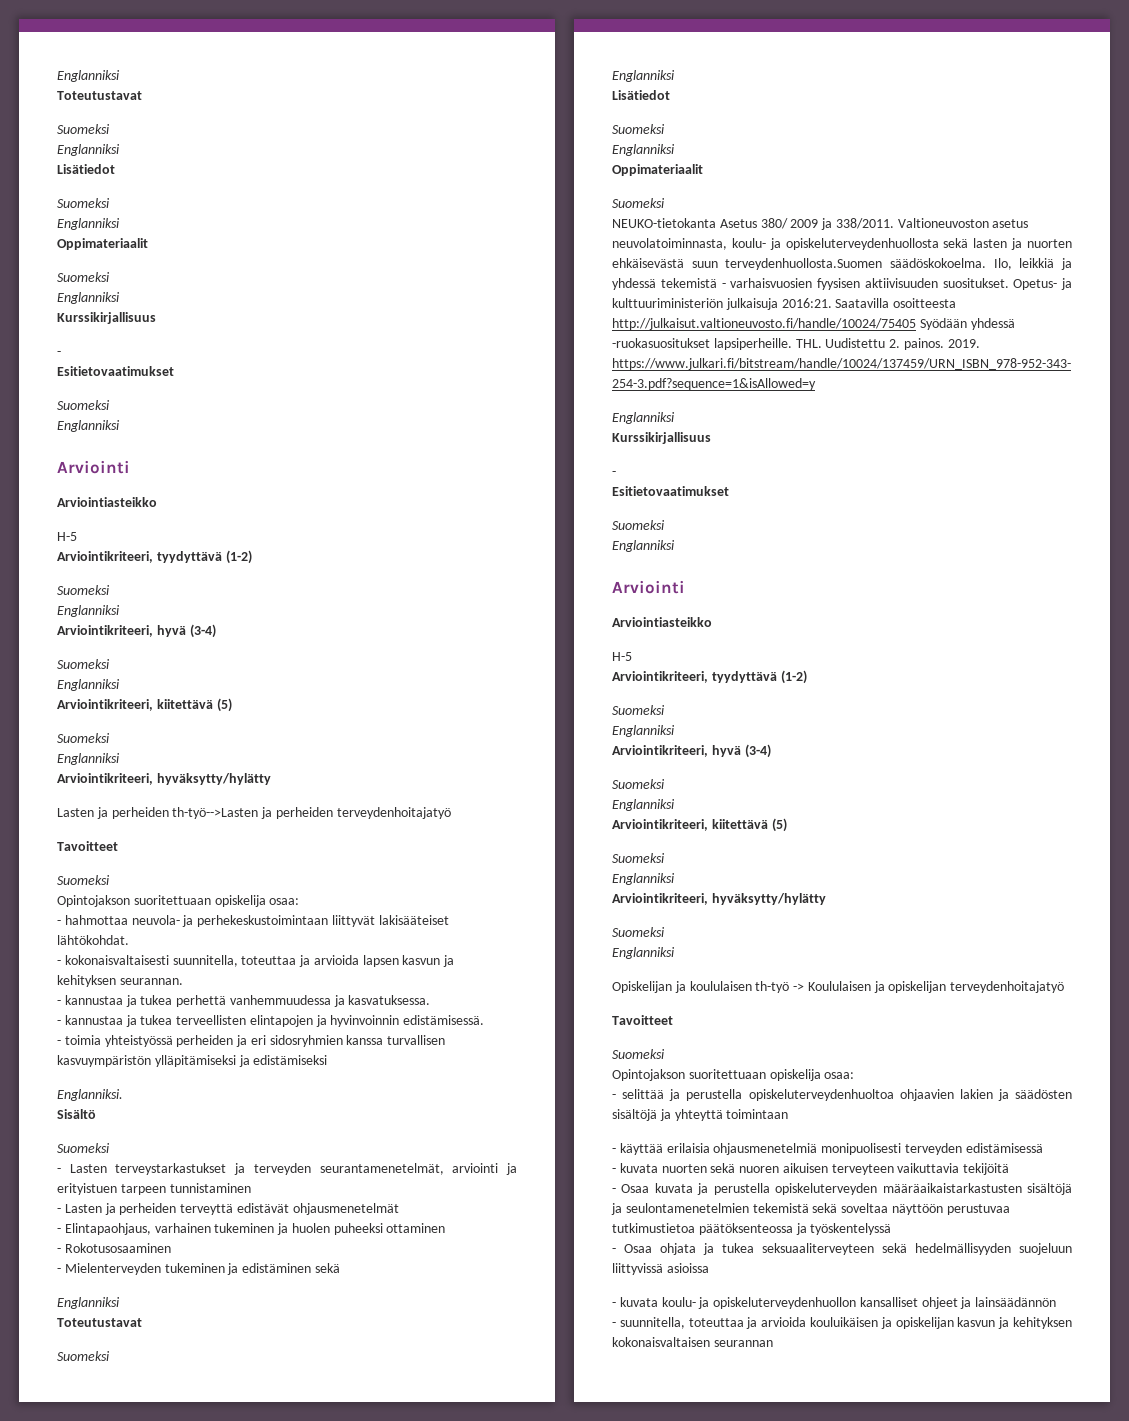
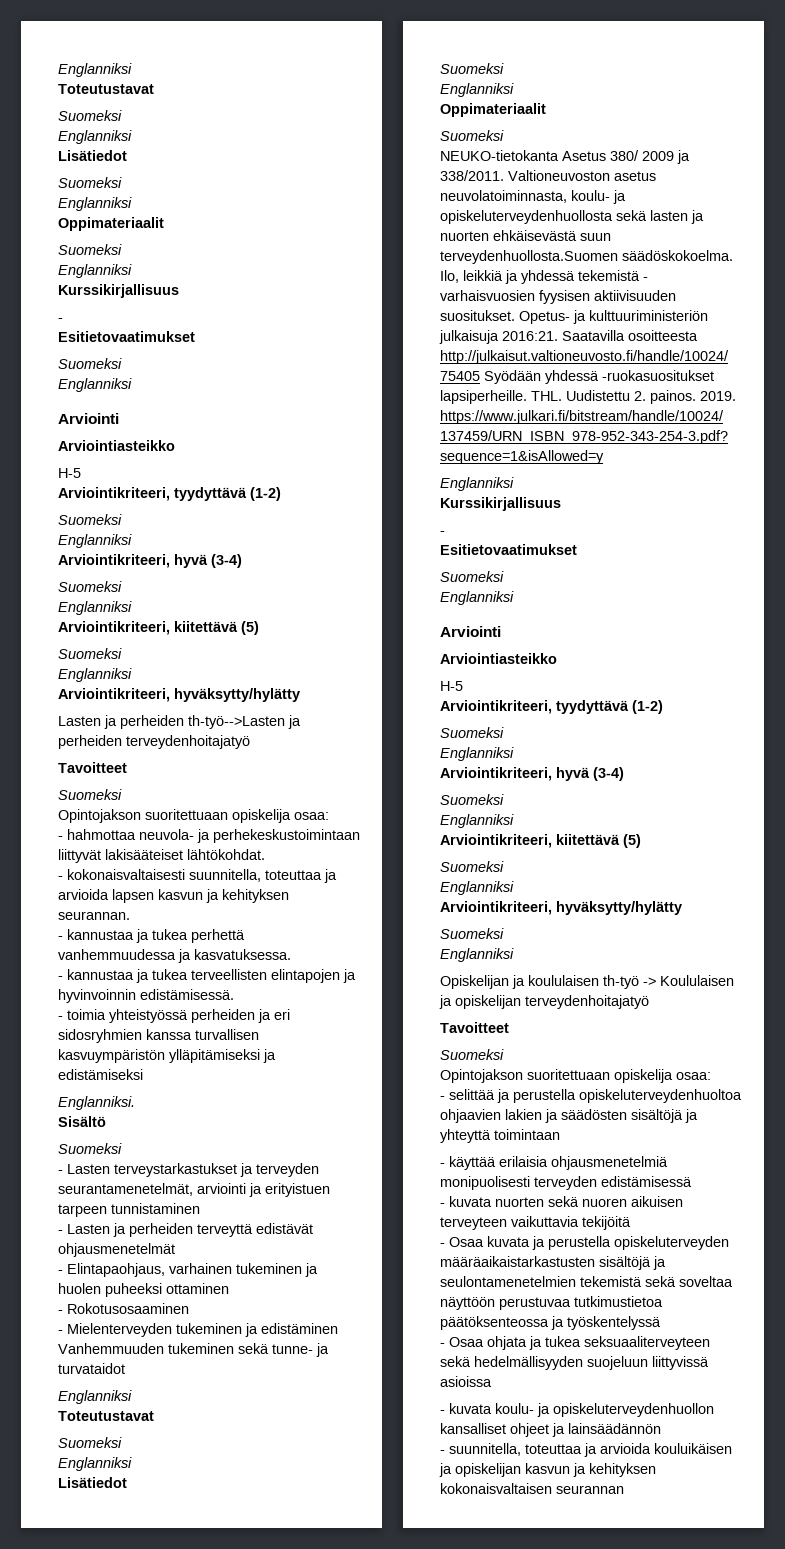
- - Mielenterveyden tukeminen ja edistäminen sekä
+ - Mielenterveyden tukeminen ja edistäminen Vanhemmuuden tukeminen sekä tunne- ja turvataidot

